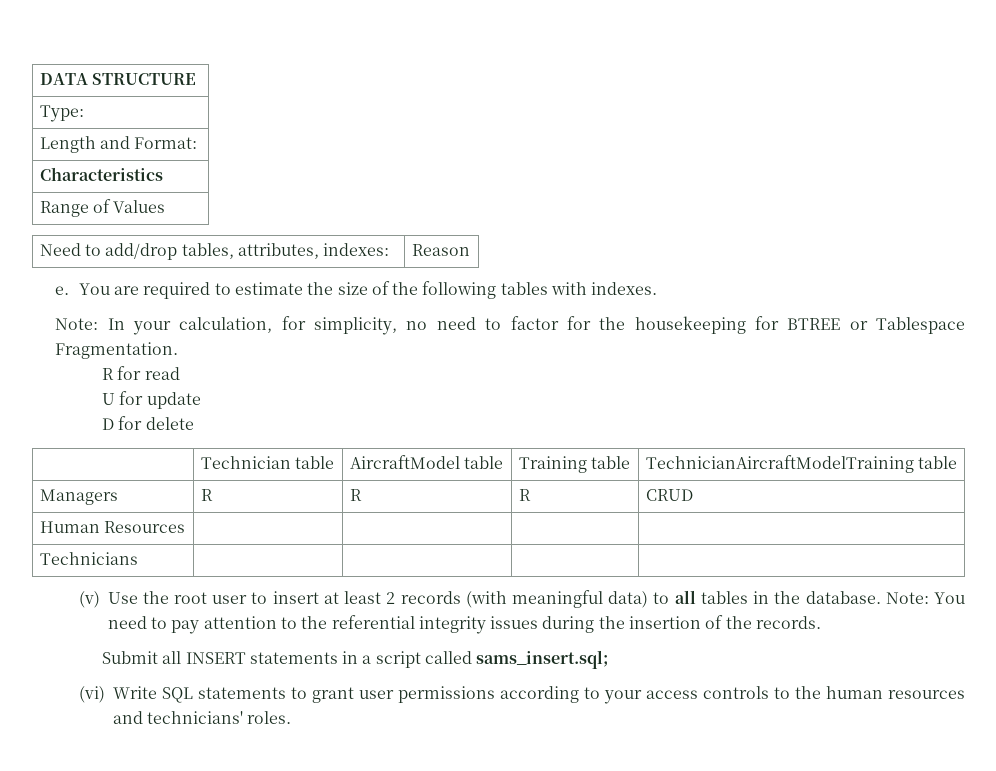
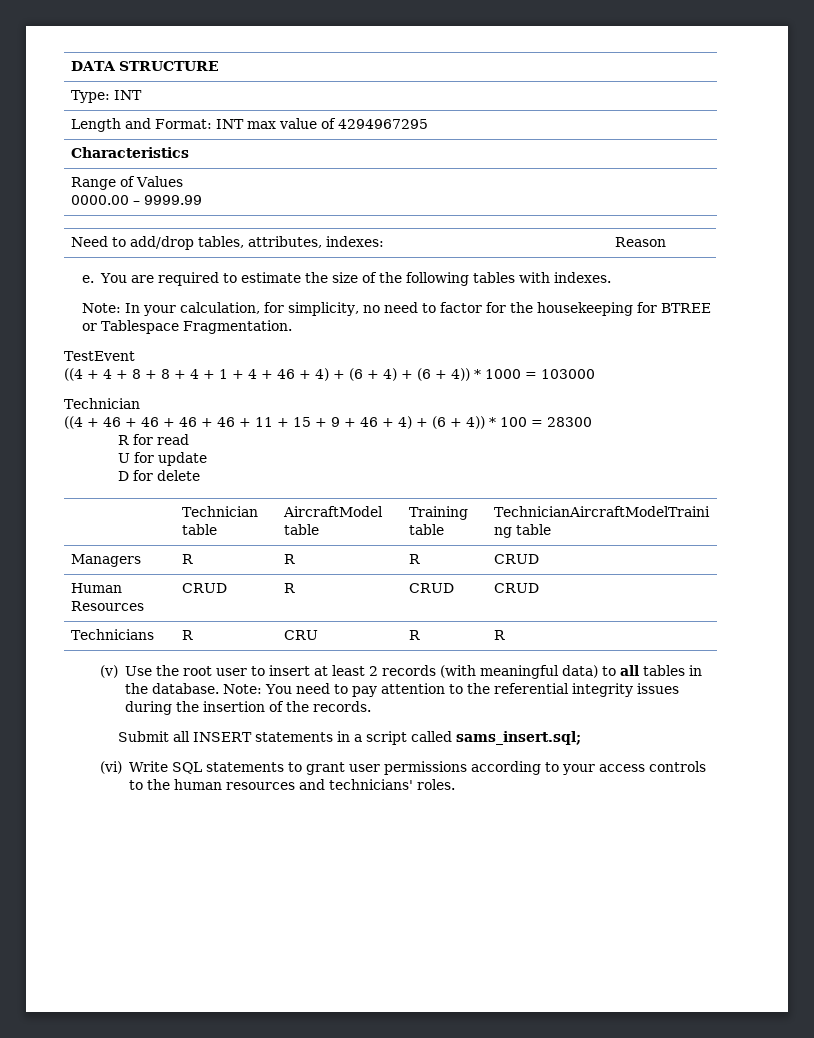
- Type:
+ Type: INT
- Length and Format:
+ Length and Format: INT max value of 4294967295
  Range of Values
+ 0000.00 – 9999.99
+ TestEvent
+ ((4 + 4 + 8 + 8 + 4 + 1 + 4 + 46 + 4) + (6 + 4) + (6 + 4)) * 1000 = 103000
+ Technician
+ ((4 + 46 + 46 + 46 + 46 + 11 + 15 + 9 + 46 + 4) + (6 + 4)) * 100 = 28300
- Human Resources | | | |
- Technicians | | | |
+ Human Resources | CRUD | R | CRUD | CRUD
+ Technicians | R | CRU | R | R

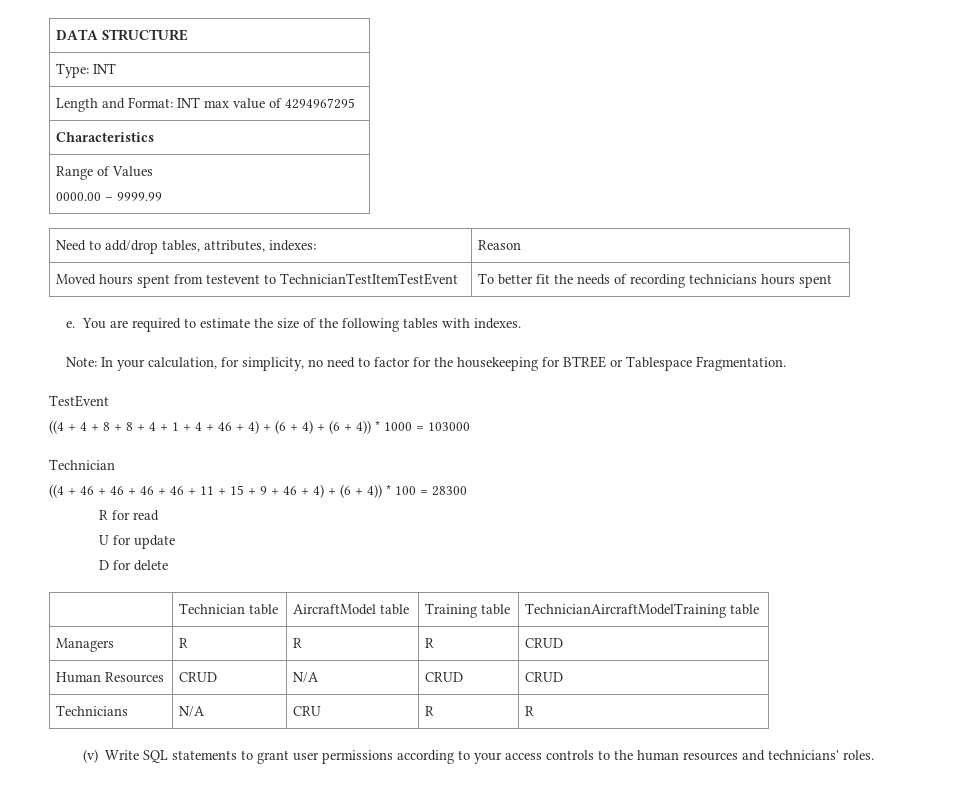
+ Moved hours spent from testevent to TechnicianTestItemTestEvent | To better fit the needs of recording technicians hours spent
- Human Resources | CRUD | R | CRUD | CRUD
+ Human Resources | CRUD | N/A | CRUD | CRUD
- Technicians | R | CRU | R | R
+ Technicians | N/A | CRU | R | R
- (v) Use the root user to insert at least 2 records (with meaningful data) to all tables in the database. Note: You need to pay attention to the referential integrity issues during the insertion of the records.
- Submit all INSERT statements in a script called sams_insert.sql;
- (vi) Write SQL statements to grant user permissions according to your access controls to the human resources and technicians' roles.
+ (v) Write SQL statements to grant user permissions according to your access controls to the human resources and technicians' roles.

